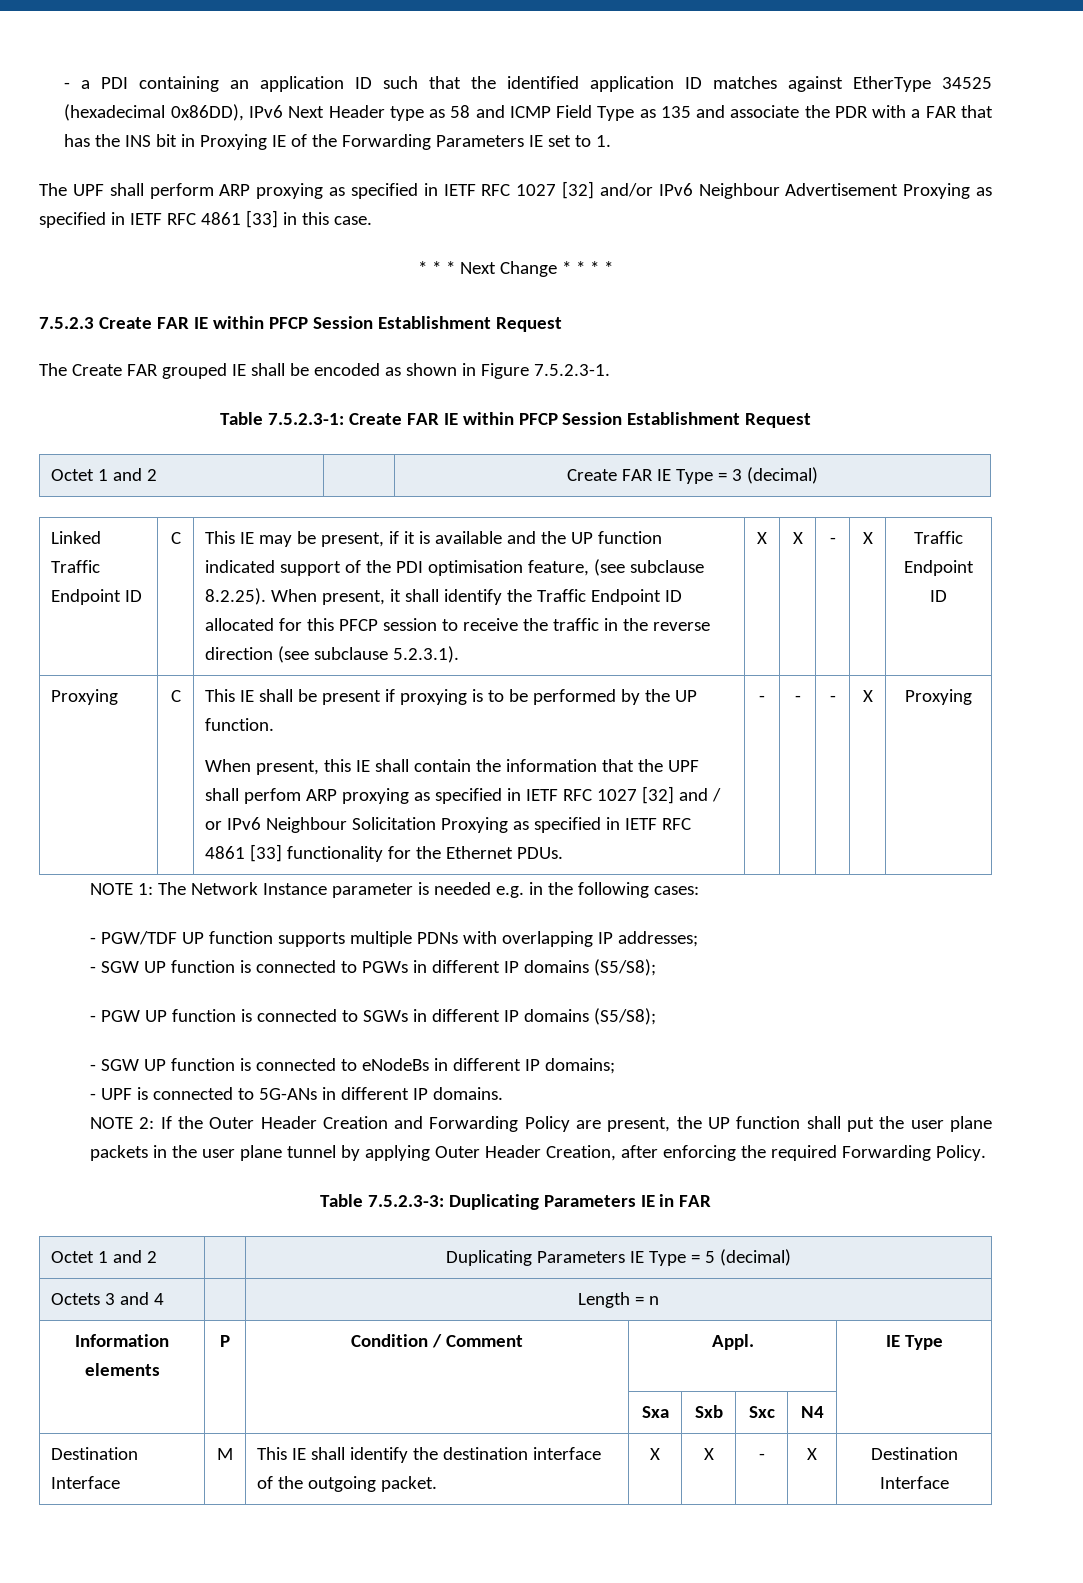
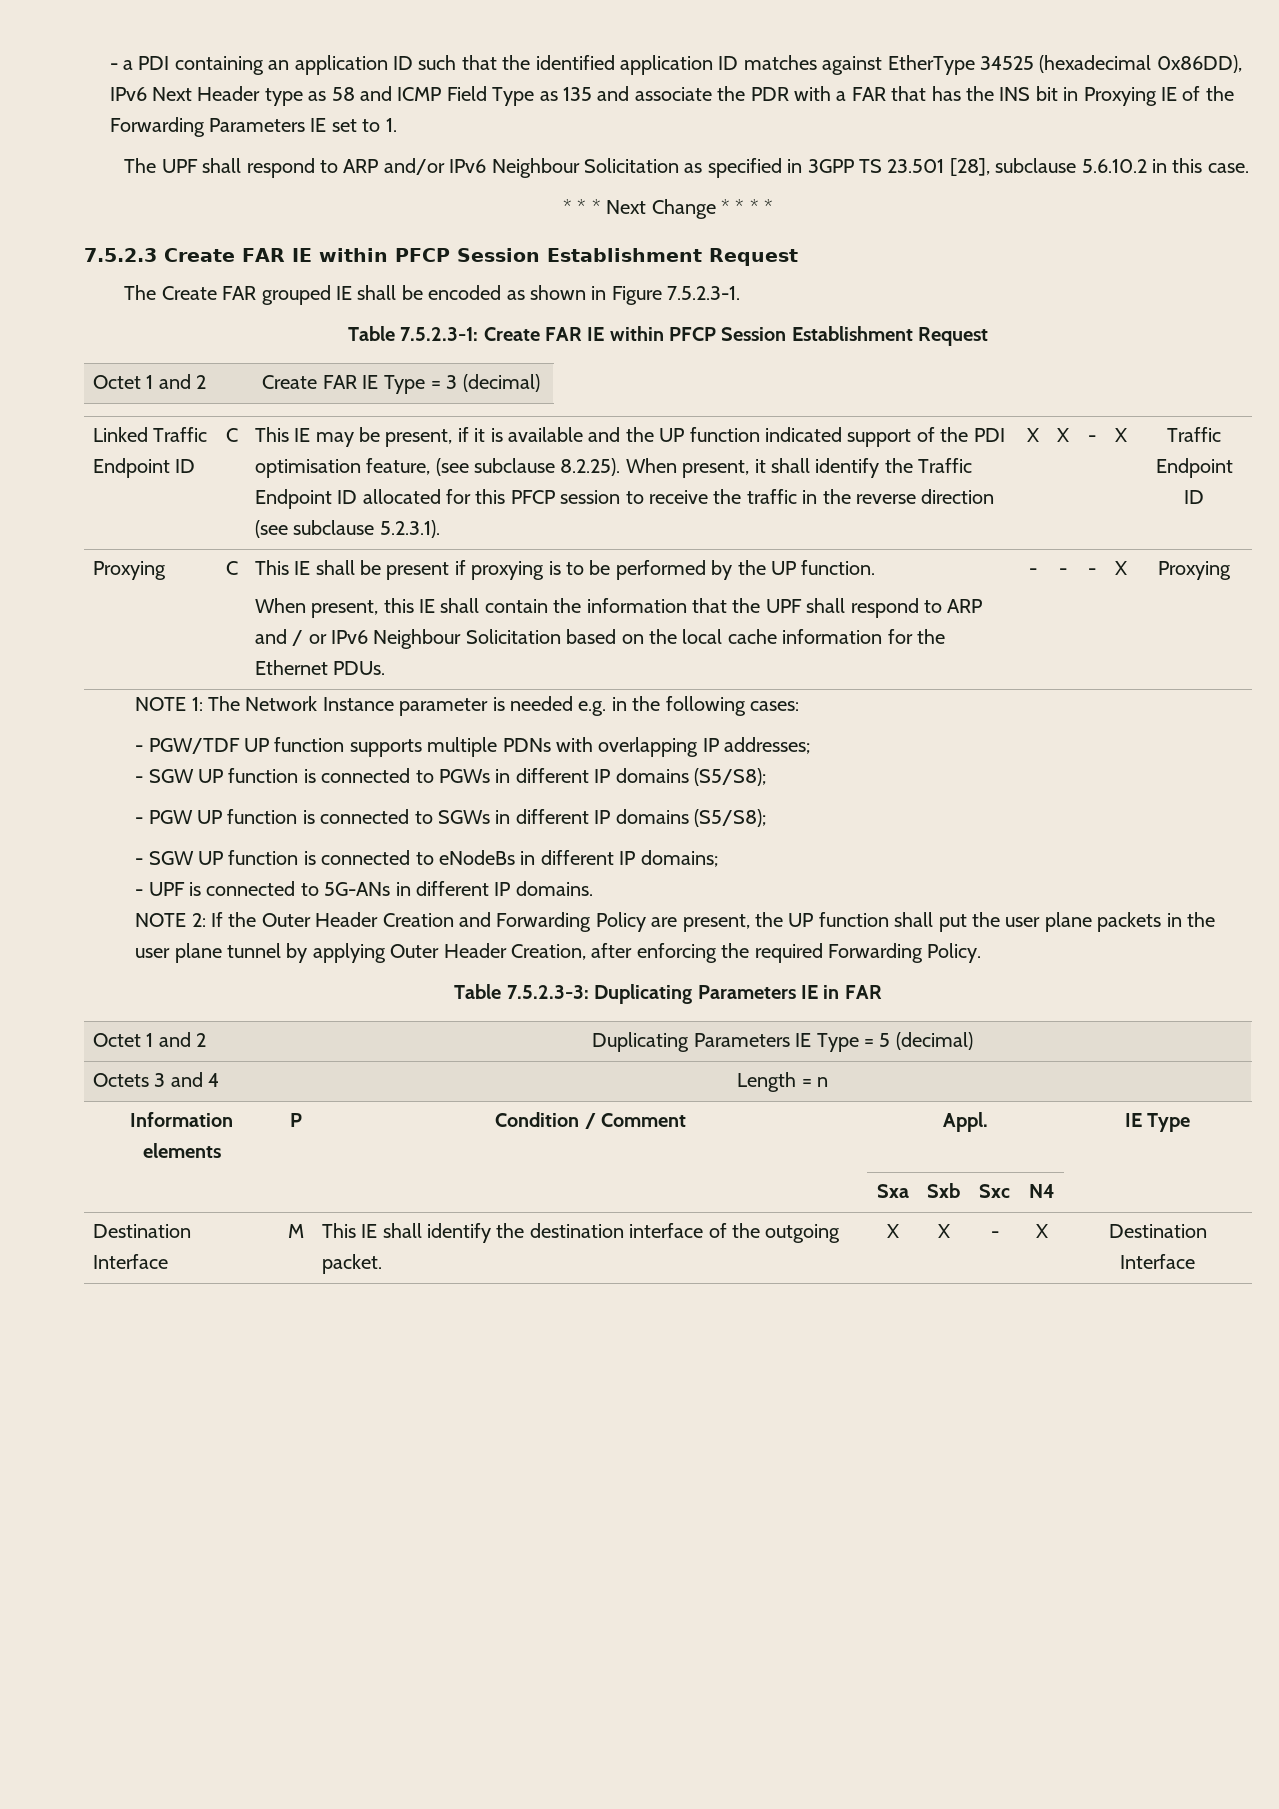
- The UPF shall perform ARP proxying as specified in IETF RFC 1027 [32] and/or IPv6 Neighbour Advertisement Proxying as specified in IETF RFC 4861 [33] in this case.
+ The UPF shall respond to ARP and/or IPv6 Neighbour Solicitation as specified in 3GPP TS 23.501 [28], subclause 5.6.10.2 in this case.
- When present, this IE shall contain the information that the UPF shall perfom ARP proxying as specified in IETF RFC 1027 [32] and / or IPv6 Neighbour Solicitation Proxying as specified in IETF RFC 4861 [33] functionality for the Ethernet PDUs.
+ When present, this IE shall contain the information that the UPF shall respond to ARP and / or IPv6 Neighbour Solicitation based on the local cache information for the Ethernet PDUs.

